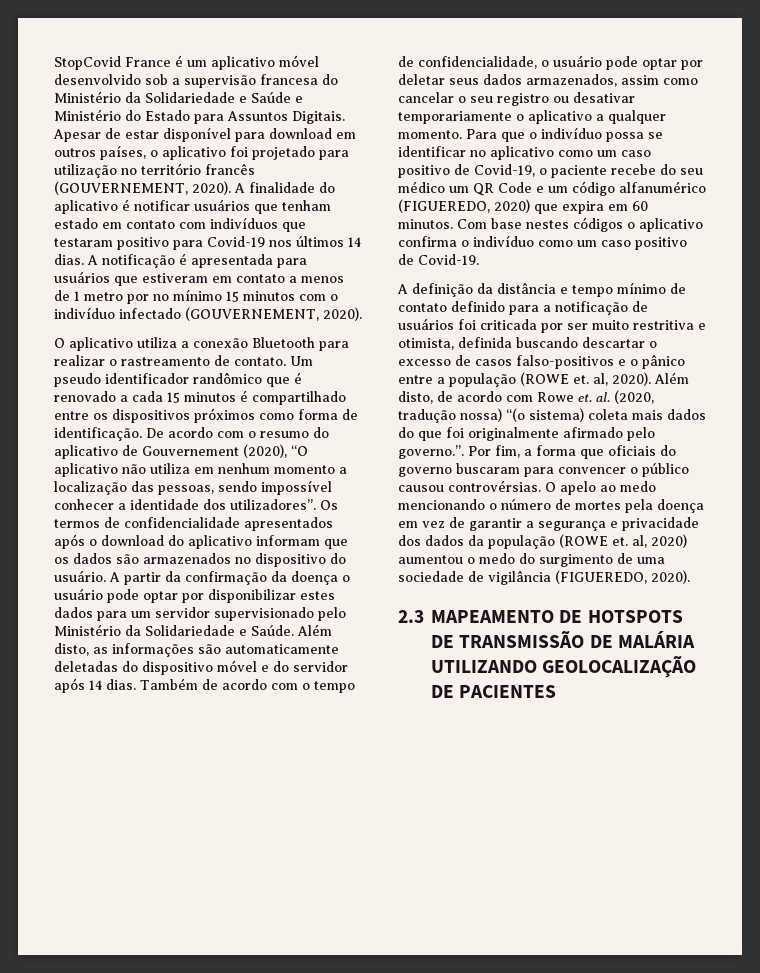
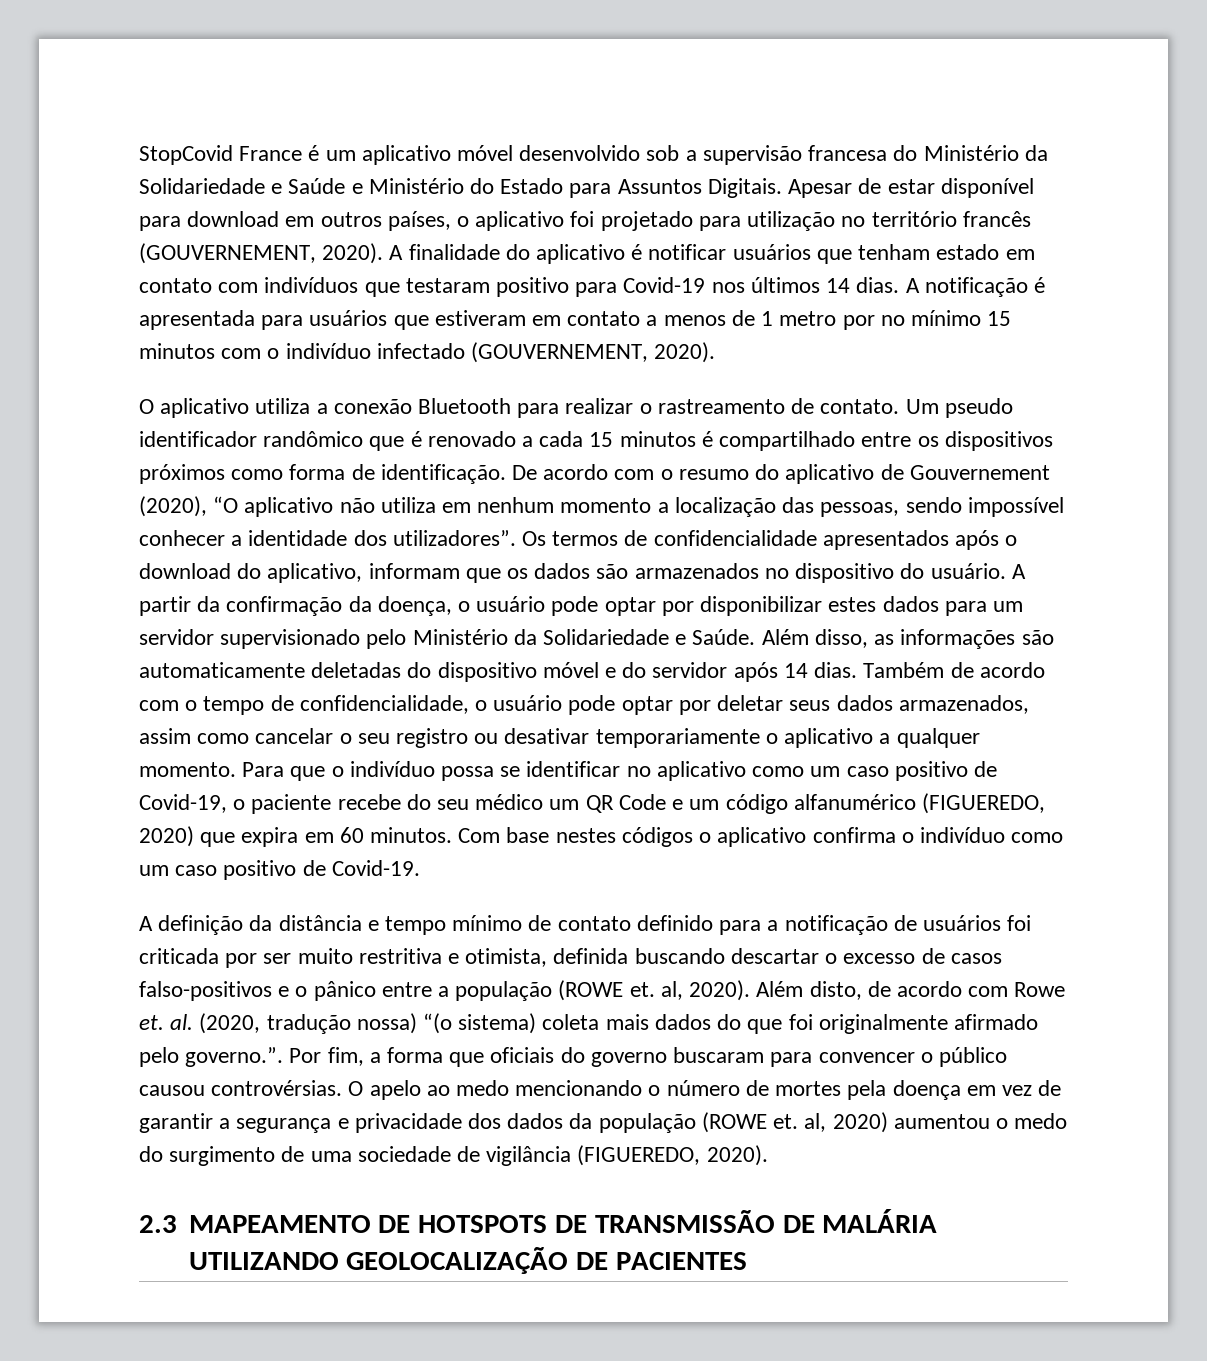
- Os termos de confidencialidade apresentados após o download do aplicativo informam que os dados são armazenados no dispositivo do usuário.
+ Os termos de confidencialidade apresentados após o download do aplicativo, informam que os dados são armazenados no dispositivo do usuário.
- A partir da confirmação da doença o usuário pode optar por disponibilizar estes dados para um servidor supervisionado pelo Ministério da Solidariedade e Saúde.
+ A partir da confirmação da doença, o usuário pode optar por disponibilizar estes dados para um servidor supervisionado pelo Ministério da Solidariedade e Saúde.
- Além disto, as informações são automaticamente deletadas do dispositivo móvel e do servidor após 14 dias.
+ Além disso, as informações são automaticamente deletadas do dispositivo móvel e do servidor após 14 dias.

